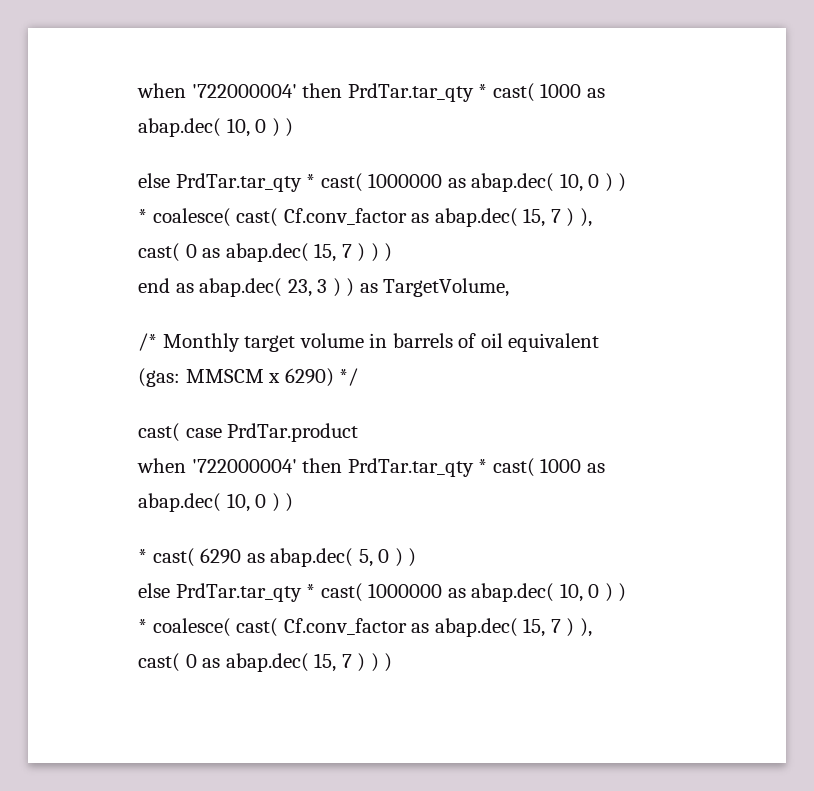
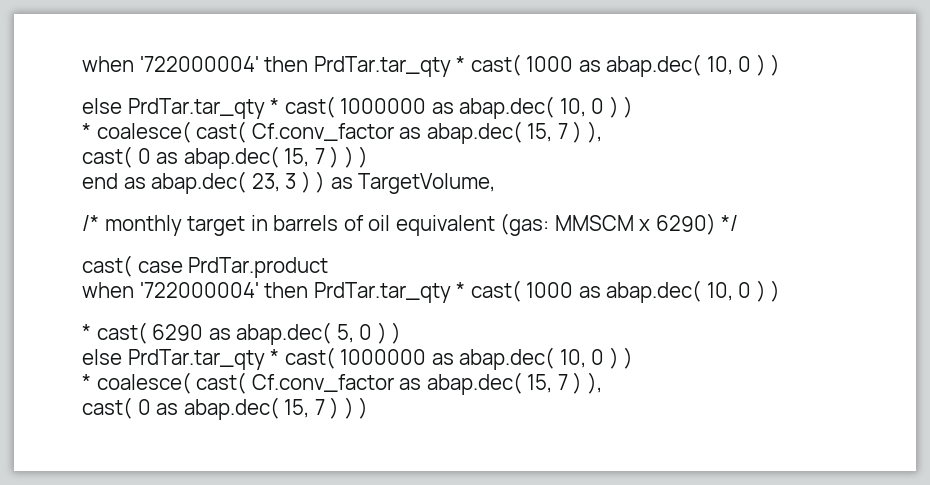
- /* Monthly target volume in barrels of oil equivalent
- (gas: MMSCM x 6290) */
+ /* monthly target in barrels of oil equivalent (gas: MMSCM x 6290) */

